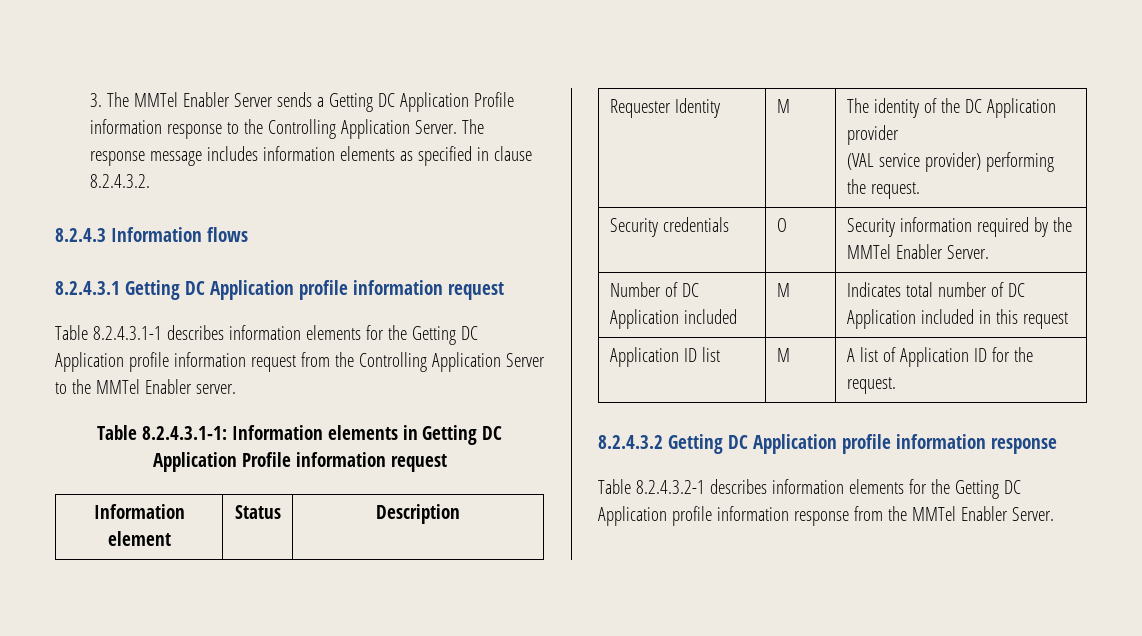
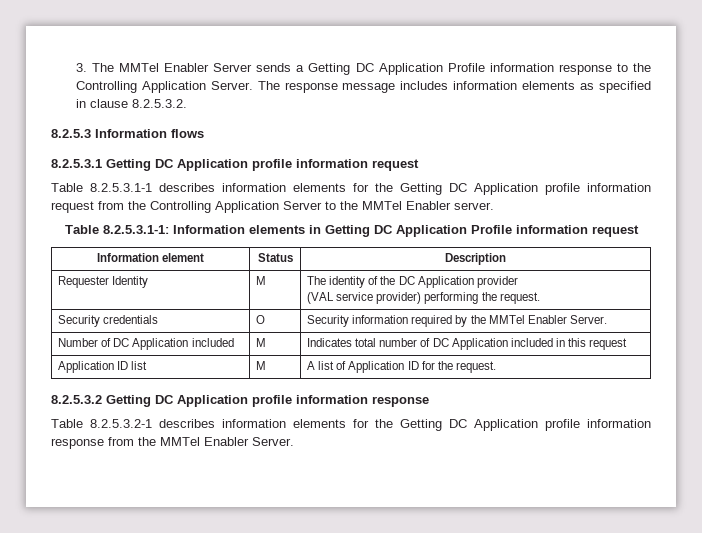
- The response message includes information elements as specified in clause 8.2.4.3.2.
- 8.2.4.3 Information flows
+ The response message includes information elements as specified in clause 8.2.5.3.2.
+ 8.2.5.3 Information flows
- 8.2.4.3.1 Getting DC Application profile information request
+ 8.2.5.3.1 Getting DC Application profile information request
- Table 8.2.4.3.1-1 describes information elements for the Getting DC Application profile information request from the Controlling Application Server to the MMTel Enabler server.
+ Table 8.2.5.3.1-1 describes information elements for the Getting DC Application profile information request from the Controlling Application Server to the MMTel Enabler server.
- Table 8.2.4.3.1-1: Information elements in Getting DC Application Profile information request
+ Table 8.2.5.3.1-1: Information elements in Getting DC Application Profile information request
- 8.2.4.3.2 Getting DC Application profile information response
+ 8.2.5.3.2 Getting DC Application profile information response
- Table 8.2.4.3.2-1 describes information elements for the Getting DC Application profile information response from the MMTel Enabler Server.
+ Table 8.2.5.3.2-1 describes information elements for the Getting DC Application profile information response from the MMTel Enabler Server.

